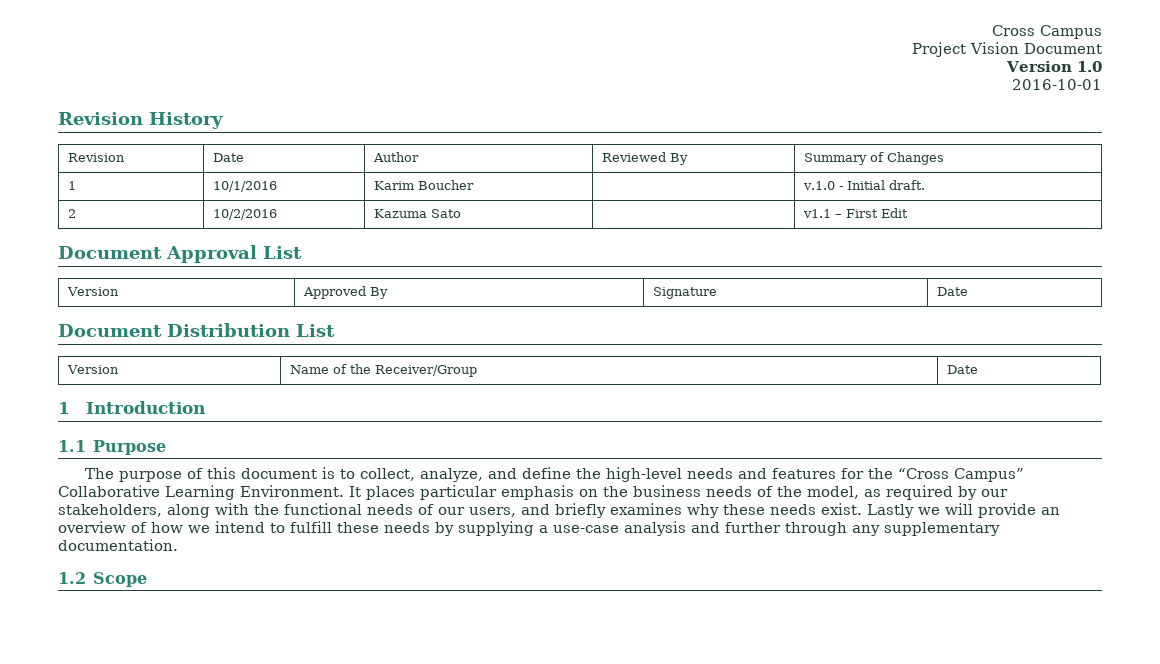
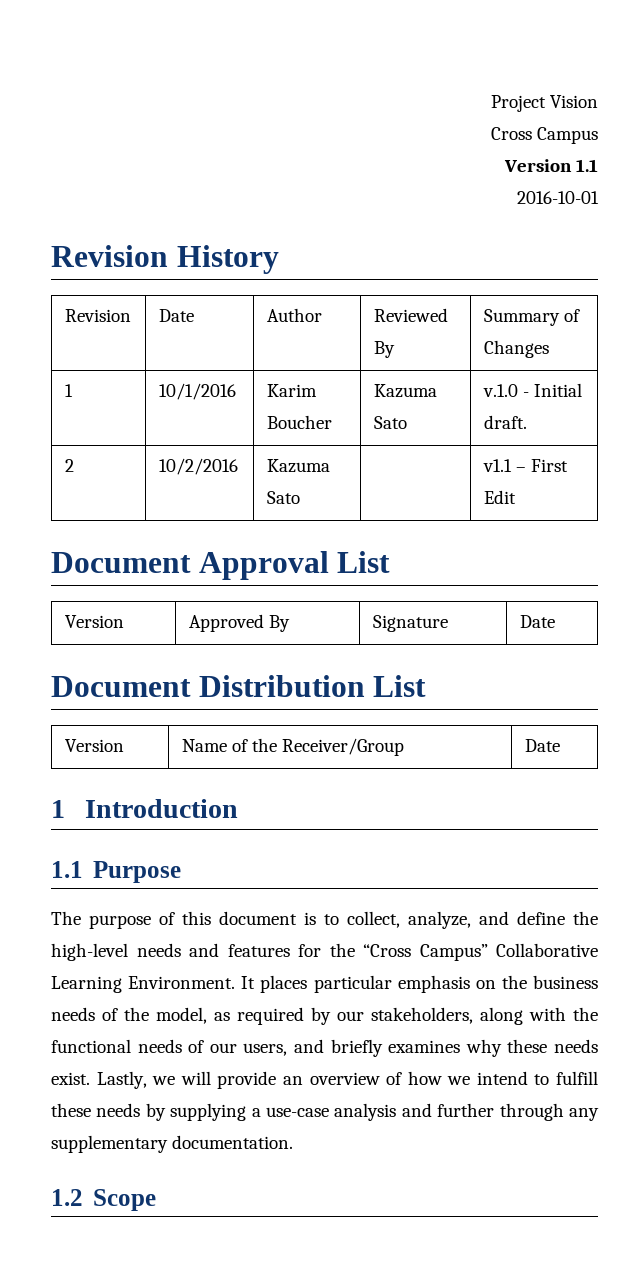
+ Project Vision
- Project Vision Document
- Version 1.0
+ Version 1.1
- 1 | 10/1/2016 | Karim Boucher | | v.1.0 - Initial draft.
+ 1 | 10/1/2016 | Karim Boucher | Kazuma Sato | v.1.0 - Initial draft.
- Lastly we will provide an overview of how we intend to fulfill these needs by supplying a use-case analysis and further through any supplementary documentation.
+ Lastly, we will provide an overview of how we intend to fulfill these needs by supplying a use-case analysis and further through any supplementary documentation.

